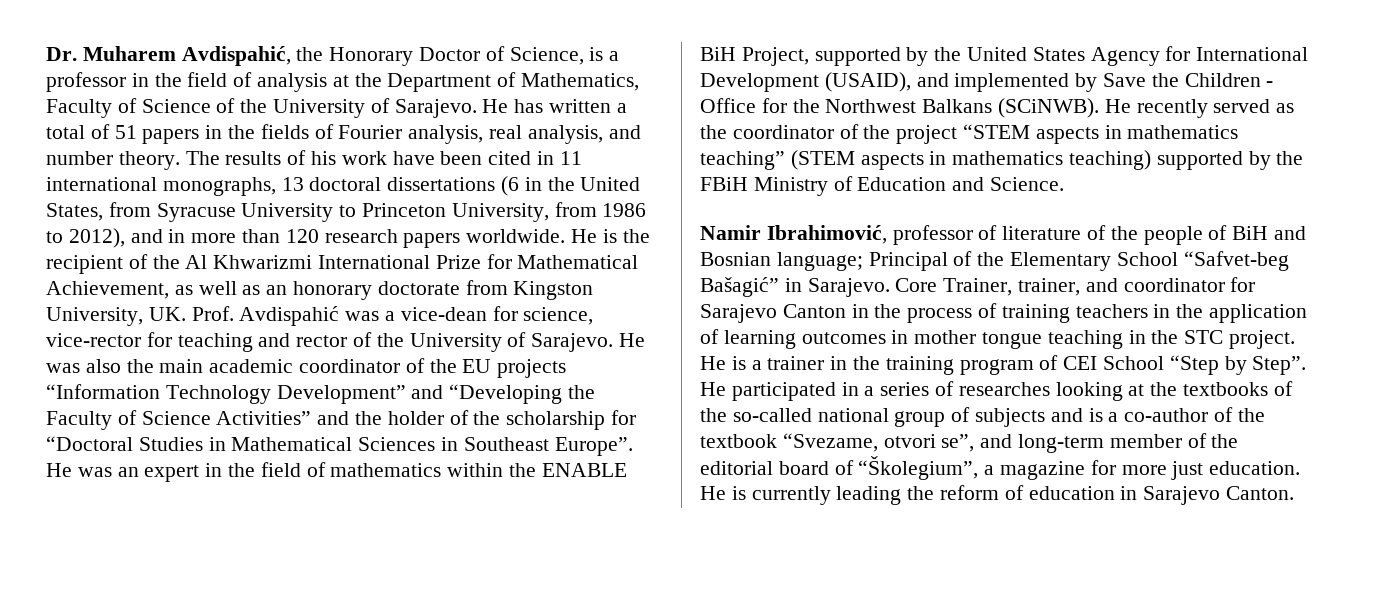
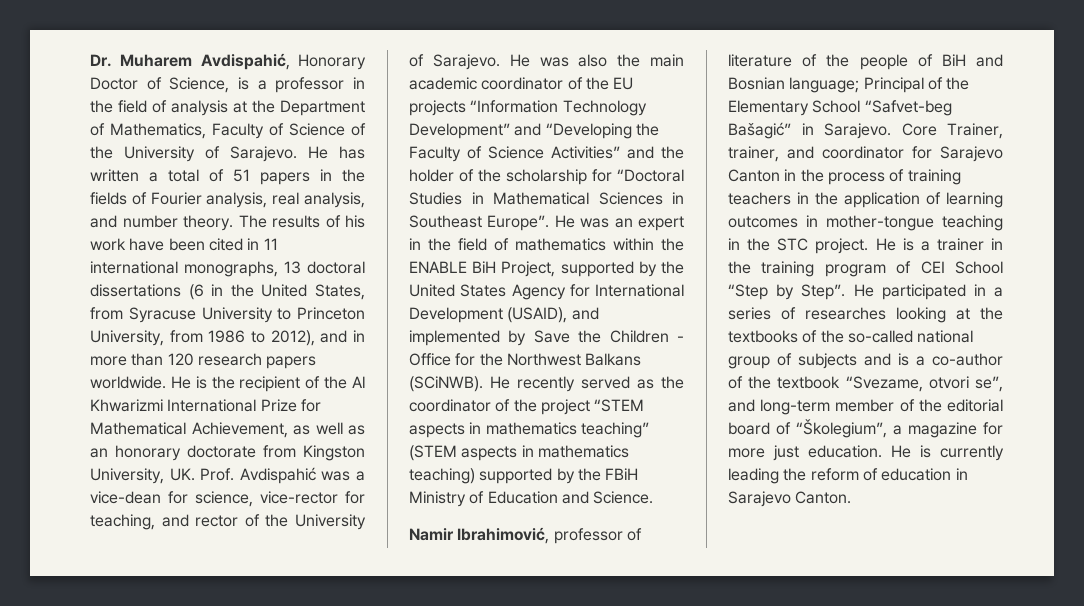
- Dr. Muharem Avdispahić, the Honorary Doctor of Science, is a professor in the field of analysis at the Department of Mathematics, Faculty of Science of the University of Sarajevo.
+ Dr. Muharem Avdispahić, Honorary Doctor of Science, is a professor in the field of analysis at the Department of Mathematics, Faculty of Science of the University of Sarajevo.
- He is the recipient of the Al Khwarizmi International Prize for Mathematical Achievement, as well as an honorary doctorate from Kingston University, UK. Prof. Avdispahić was a vice-dean for science, vice-rector for teaching and rector of the University of Sarajevo.
+ He is the recipient of the Al Khwarizmi International Prize for Mathematical Achievement, as well as an honorary doctorate from Kingston University, UK. Prof. Avdispahić was a vice-dean for science, vice-rector for teaching, and rector of the University of Sarajevo.
- Core Trainer, trainer, and coordinator for Sarajevo Canton in the process of training teachers in the application of learning outcomes in mother tongue teaching in the STC project.
+ Core Trainer, trainer, and coordinator for Sarajevo Canton in the process of training teachers in the application of learning outcomes in mother-tongue teaching in the STC project.

